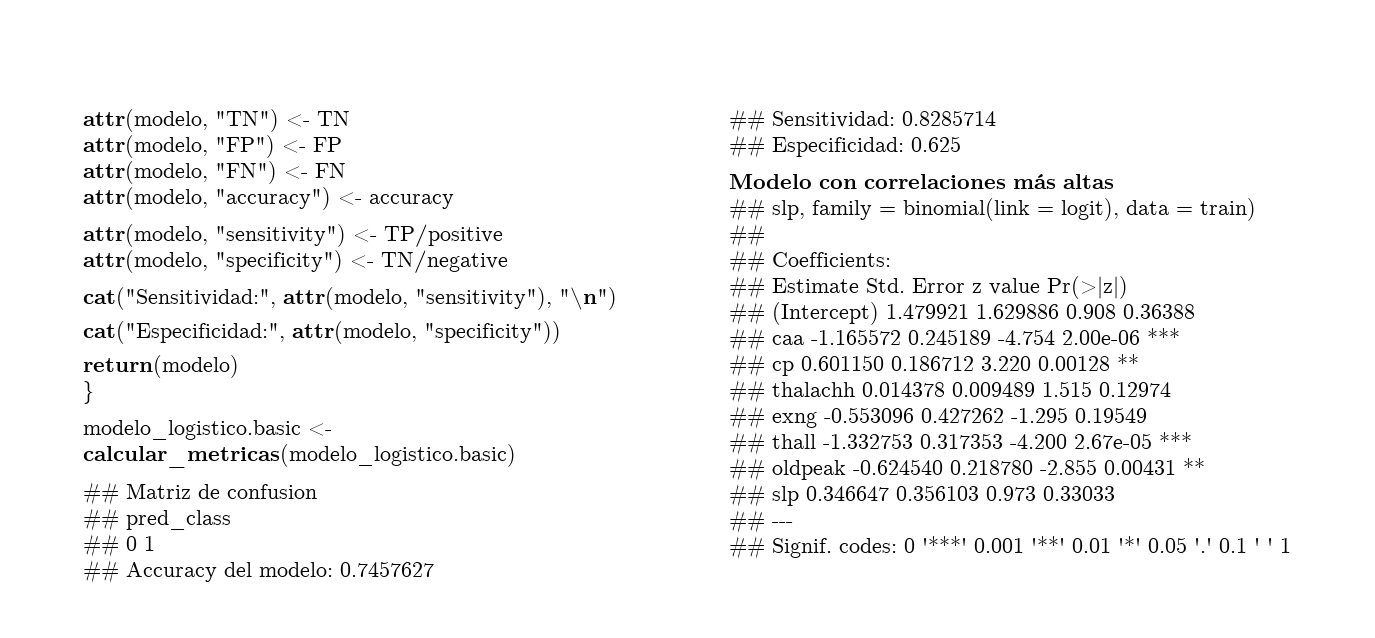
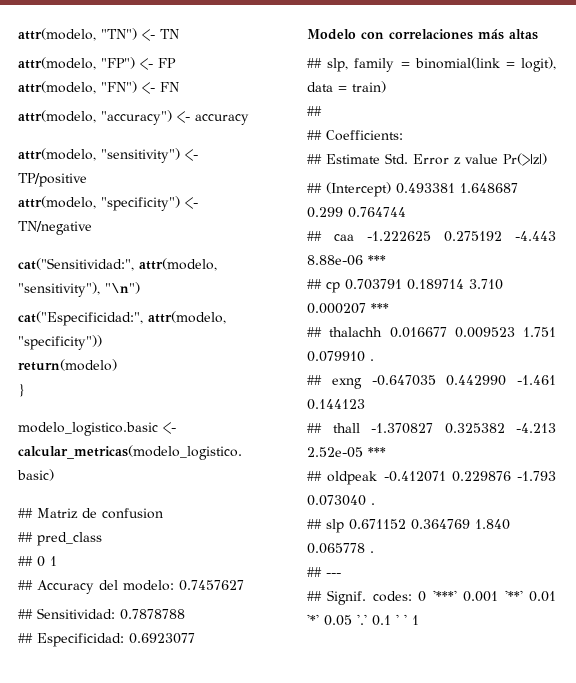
- ## Sensitividad: 0.8285714
+ ## Sensitividad: 0.7878788
- ## Especificidad: 0.625
+ ## Especificidad: 0.6923077
- ## (Intercept) 1.479921 1.629886 0.908 0.36388
- ## caa -1.165572 0.245189 -4.754 2.00e-06 ***
- ## cp 0.601150 0.186712 3.220 0.00128 **
- ## thalachh 0.014378 0.009489 1.515 0.12974
- ## exng -0.553096 0.427262 -1.295 0.19549
- ## thall -1.332753 0.317353 -4.200 2.67e-05 ***
- ## oldpeak -0.624540 0.218780 -2.855 0.00431 **
- ## slp 0.346647 0.356103 0.973 0.33033
+ ## (Intercept) 0.493381 1.648687 0.299 0.764744
+ ## caa -1.222625 0.275192 -4.443 8.88e-06 ***
+ ## cp 0.703791 0.189714 3.710 0.000207 ***
+ ## thalachh 0.016677 0.009523 1.751 0.079910 .
+ ## exng -0.647035 0.442990 -1.461 0.144123
+ ## thall -1.370827 0.325382 -4.213 2.52e-05 ***
+ ## oldpeak -0.412071 0.229876 -1.793 0.073040 .
+ ## slp 0.671152 0.364769 1.840 0.065778 .

